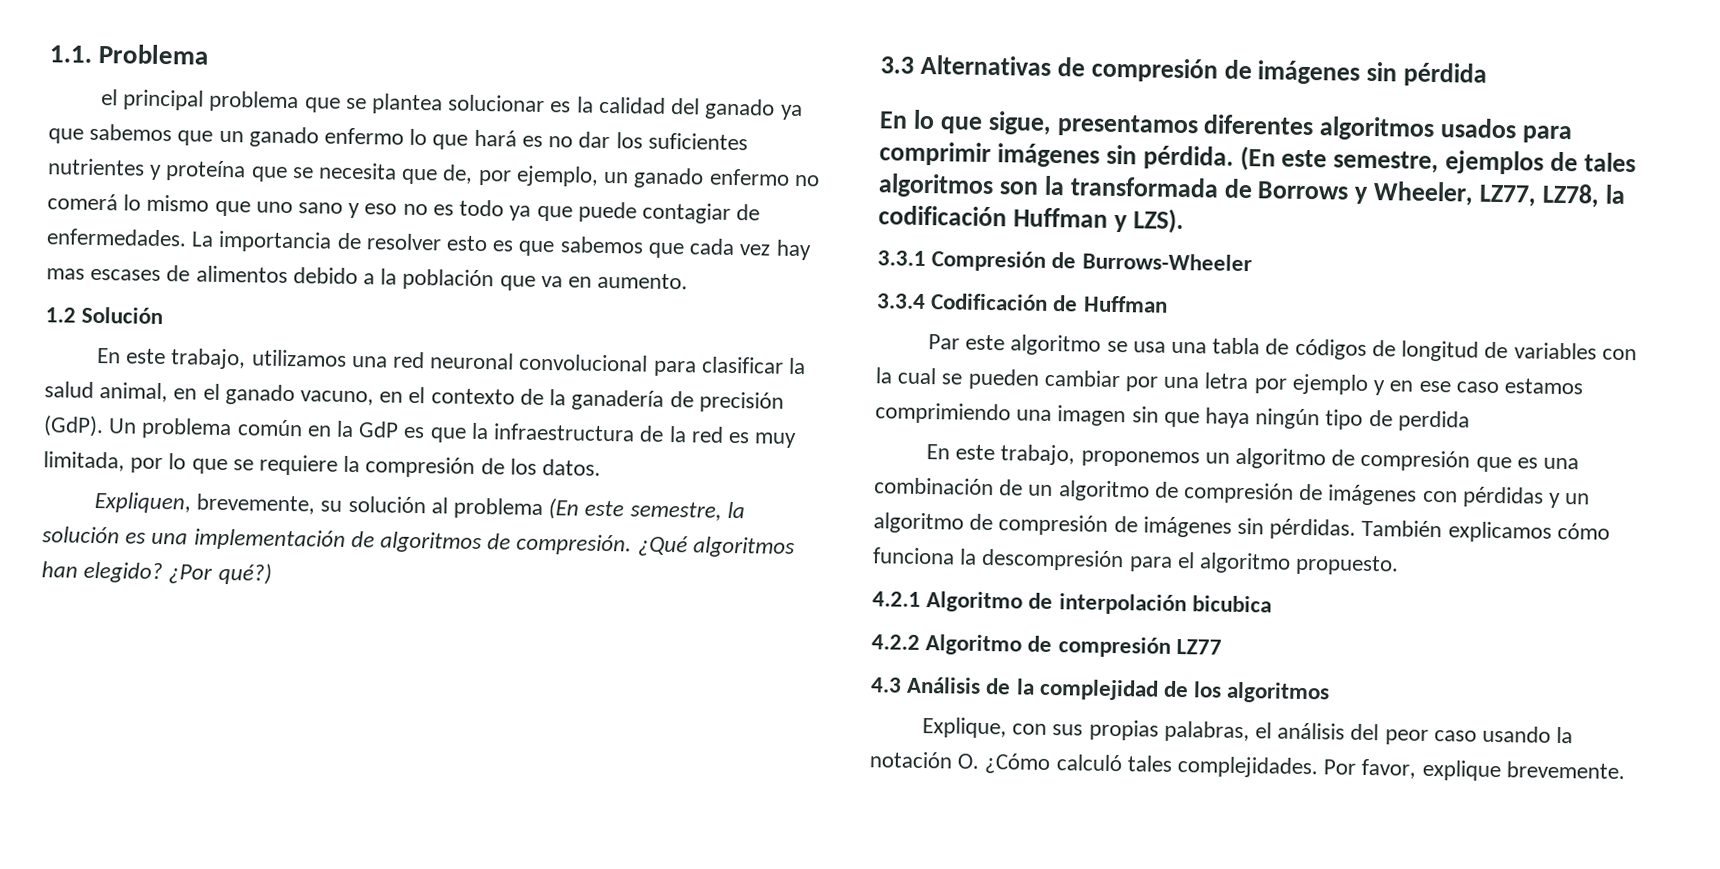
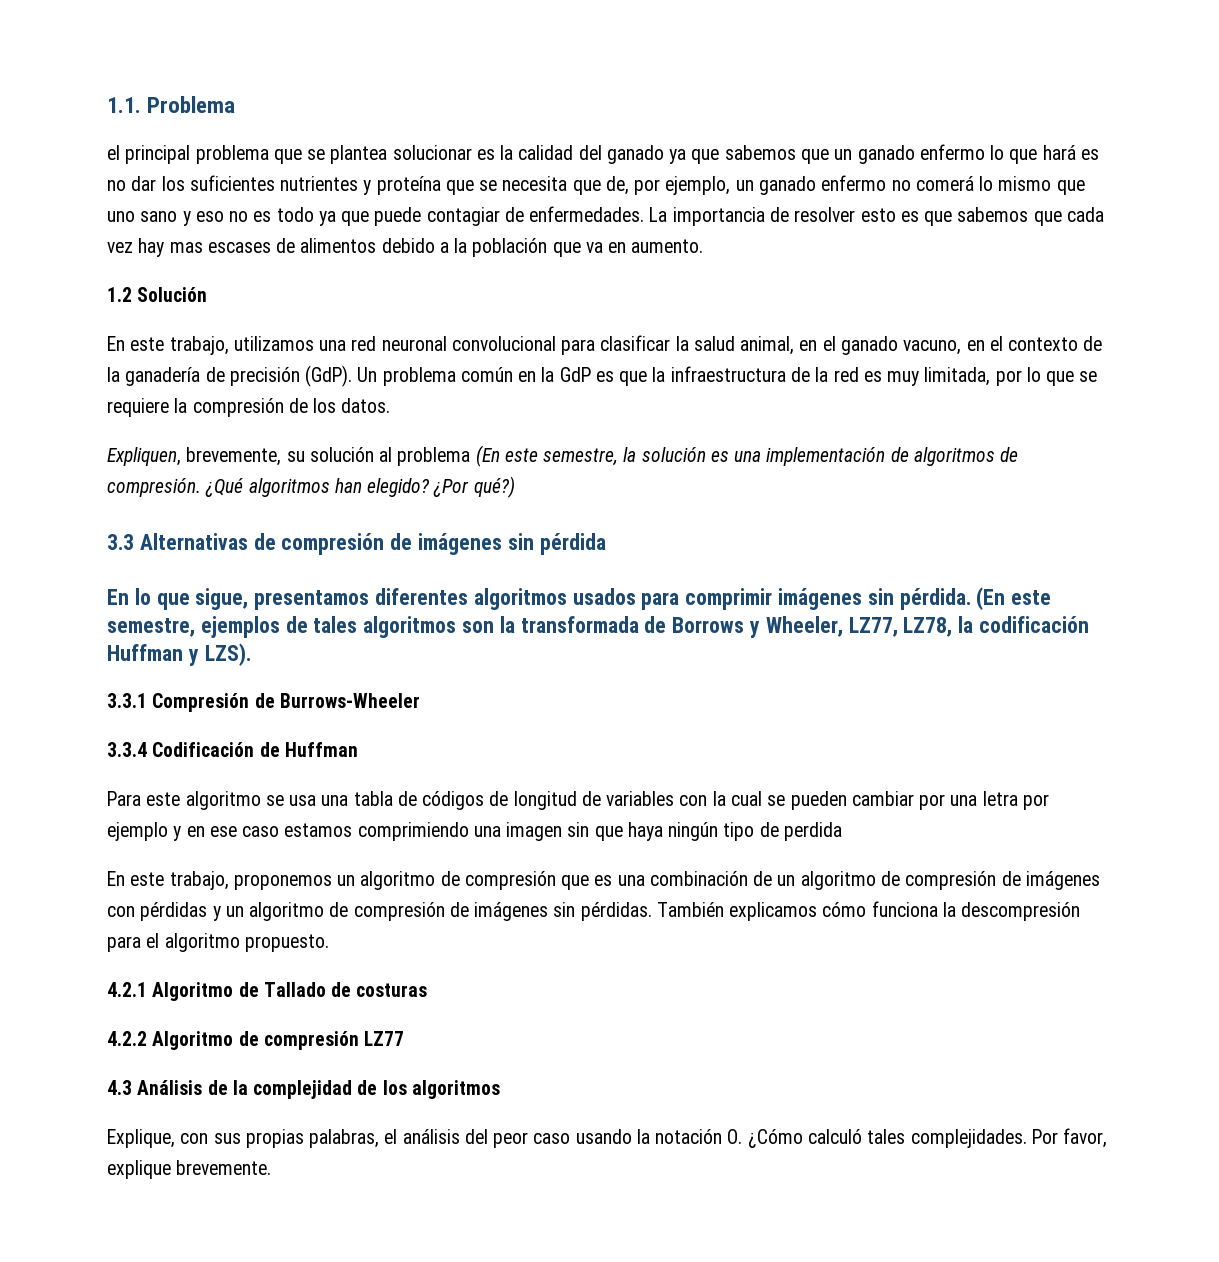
- Par este algoritmo se usa una tabla de códigos de longitud de variables con la cual se pueden cambiar por una letra por ejemplo y en ese caso estamos comprimiendo una imagen sin que haya ningún tipo de perdida
+ Para este algoritmo se usa una tabla de códigos de longitud de variables con la cual se pueden cambiar por una letra por ejemplo y en ese caso estamos comprimiendo una imagen sin que haya ningún tipo de perdida
- 4.2.1 Algoritmo de interpolación bicubica
+ 4.2.1 Algoritmo de Tallado de costuras

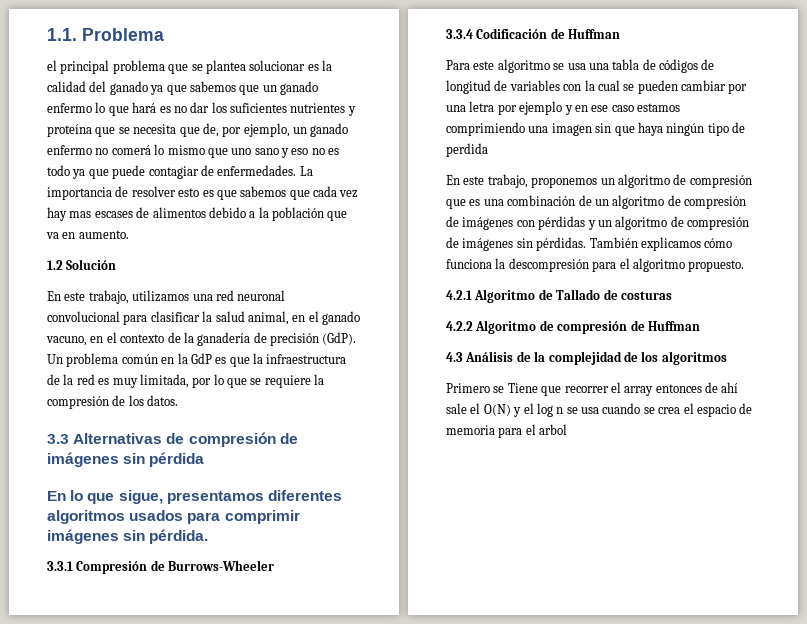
- Expliquen, brevemente, su solución al problema (En este semestre, la solución es una implementación de algoritmos de compresión. ¿Qué algoritmos han elegido? ¿Por qué?)
- (En este semestre, ejemplos de tales algoritmos son la transformada de Borrows y Wheeler, LZ77, LZ78, la codificación Huffman y LZS).
- 4.2.2 Algoritmo de compresión LZ77
+ 4.2.2 Algoritmo de compresión de Huffman
- Explique, con sus propias palabras, el análisis del peor caso usando la notación O. ¿Cómo calculó tales complejidades. Por favor, explique brevemente.
+ Primero se Tiene que recorrer el array entonces de ahí sale el O(N) y el log n se usa cuando se crea el espacio de memoria para el arbol

